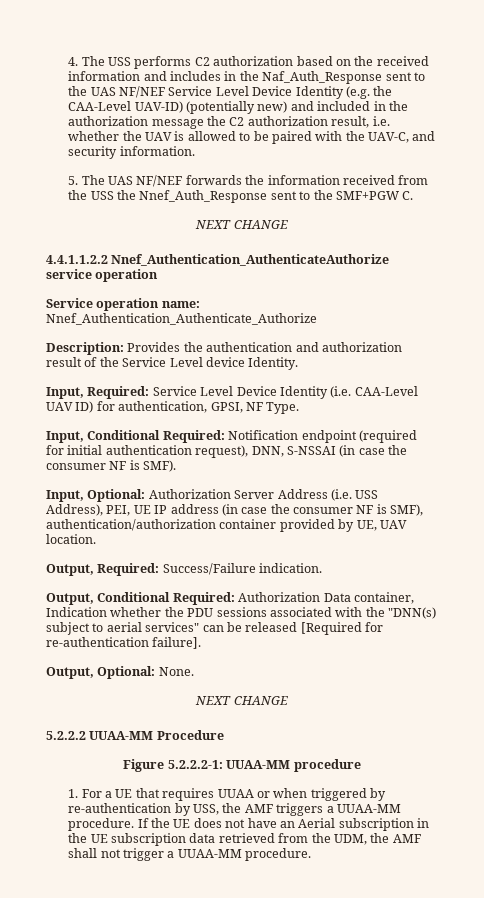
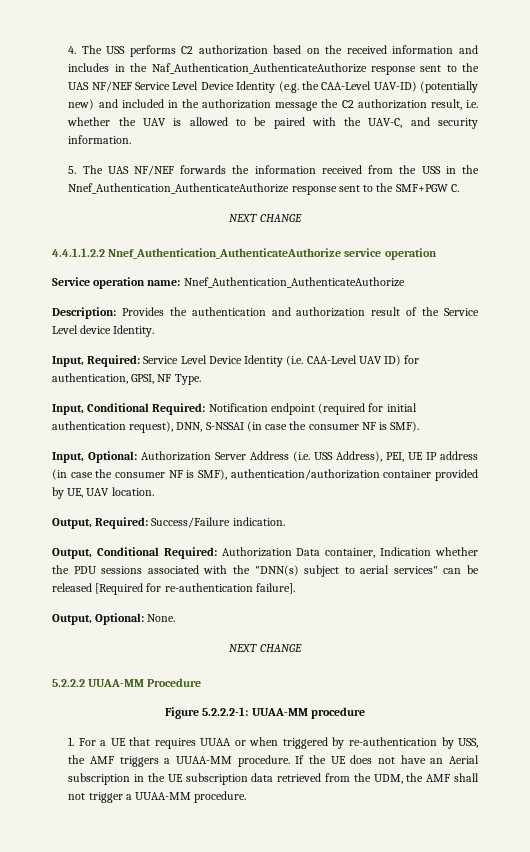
- 4. The USS performs C2 authorization based on the received information and includes in the Naf_Auth_Response sent to the UAS NF/NEF Service Level Device Identity (e.g. the CAA-Level UAV-ID) (potentially new) and included in the authorization message the C2 authorization result, i.e. whether the UAV is allowed to be paired with the UAV-C, and security information.
+ 4. The USS performs C2 authorization based on the received information and includes in the Naf_Authentication_AuthenticateAuthorize response sent to the UAS NF/NEF Service Level Device Identity (e.g. the CAA-Level UAV-ID) (potentially new) and included in the authorization message the C2 authorization result, i.e. whether the UAV is allowed to be paired with the UAV-C, and security information.
- 5. The UAS NF/NEF forwards the information received from the USS the Nnef_Auth_Response sent to the SMF+PGW C.
+ 5. The UAS NF/NEF forwards the information received from the USS in the Nnef_Authentication_AuthenticateAuthorize response sent to the SMF+PGW C.
- Service operation name: Nnef_Authentication_Authenticate_Authorize
+ Service operation name: Nnef_Authentication_AuthenticateAuthorize

